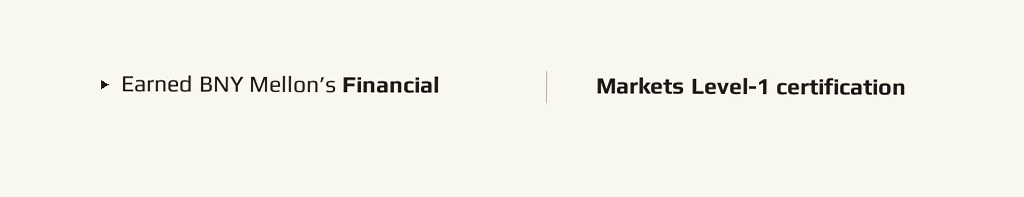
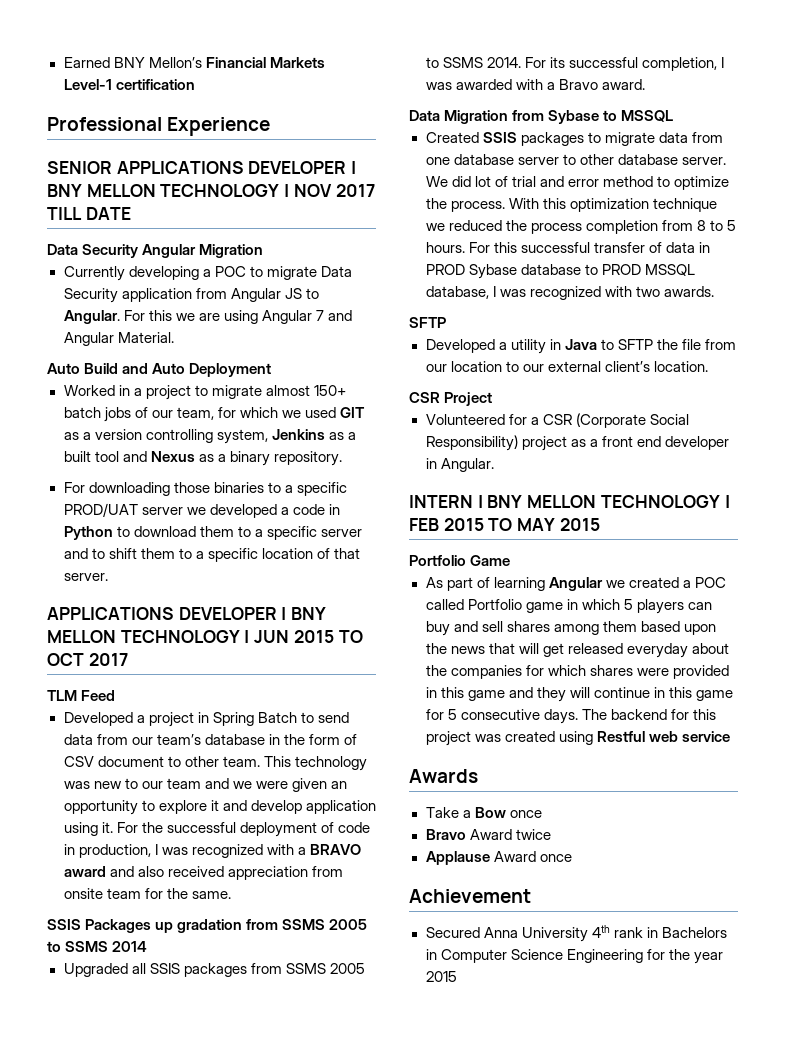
+ Professional Experience
+ SENIOR APPLICATIONS DEVELOPER | BNY MELLON TECHNOLOGY | NOV 2017 TILL DATE
+ Data Security Angular Migration
+ Currently developing a POC to migrate Data Security application from Angular JS to Angular. For this we are using Angular 7 and Angular Material.
+ Auto Build and Auto Deployment
+ Worked in a project to migrate almost 150+ batch jobs of our team, for which we used GIT as a version controlling system, Jenkins as a built tool and Nexus as a binary repository.
+ For downloading those binaries to a specific PROD/UAT server we developed a code in Python to download them to a specific server and to shift them to a specific location of that server.
+ APPLICATIONS DEVELOPER | BNY MELLON TECHNOLOGY | JUN 2015 TO OCT 2017
+ TLM Feed
+ Developed a project in Spring Batch to send data from our team’s database in the form of CSV document to other team. This technology was new to our team and we were given an opportunity to explore it and develop application using it. For the successful deployment of code in production, I was recognized with a BRAVO award and also received appreciation from onsite team for the same.
+ SSIS Packages up gradation from SSMS 2005 to SSMS 2014
+ Upgraded all SSIS packages from SSMS 2005 to SSMS 2014. For its successful completion, I was awarded with a Bravo award.
+ Data Migration from Sybase to MSSQL
+ Created SSIS packages to migrate data from one database server to other database server. We did lot of trial and error method to optimize the process. With this optimization technique we reduced the process completion from 8 to 5 hours. For this successful transfer of data in PROD Sybase database to PROD MSSQL database, I was recognized with two awards.
+ SFTP
+ Developed a utility in Java to SFTP the file from our location to our external client’s location.
+ CSR Project
+ Volunteered for a CSR (Corporate Social Responsibility) project as a front end developer in Angular.
+ INTERN | BNY MELLON TECHNOLOGY | FEB 2015 TO MAY 2015
+ Portfolio Game
+ As part of learning Angular we created a POC called Portfolio game in which 5 players can buy and sell shares among them based upon the news that will get released everyday about the companies for which shares were provided in this game and they will continue in this game for 5 consecutive days. The backend for this project was created using Restful web service
+ Awards
+ Take a Bow once
+ Bravo Award twice
+ Applause Award once
+ Achievement
+ Secured Anna University 4th rank in Bachelors in Computer Science Engineering for the year 2015

